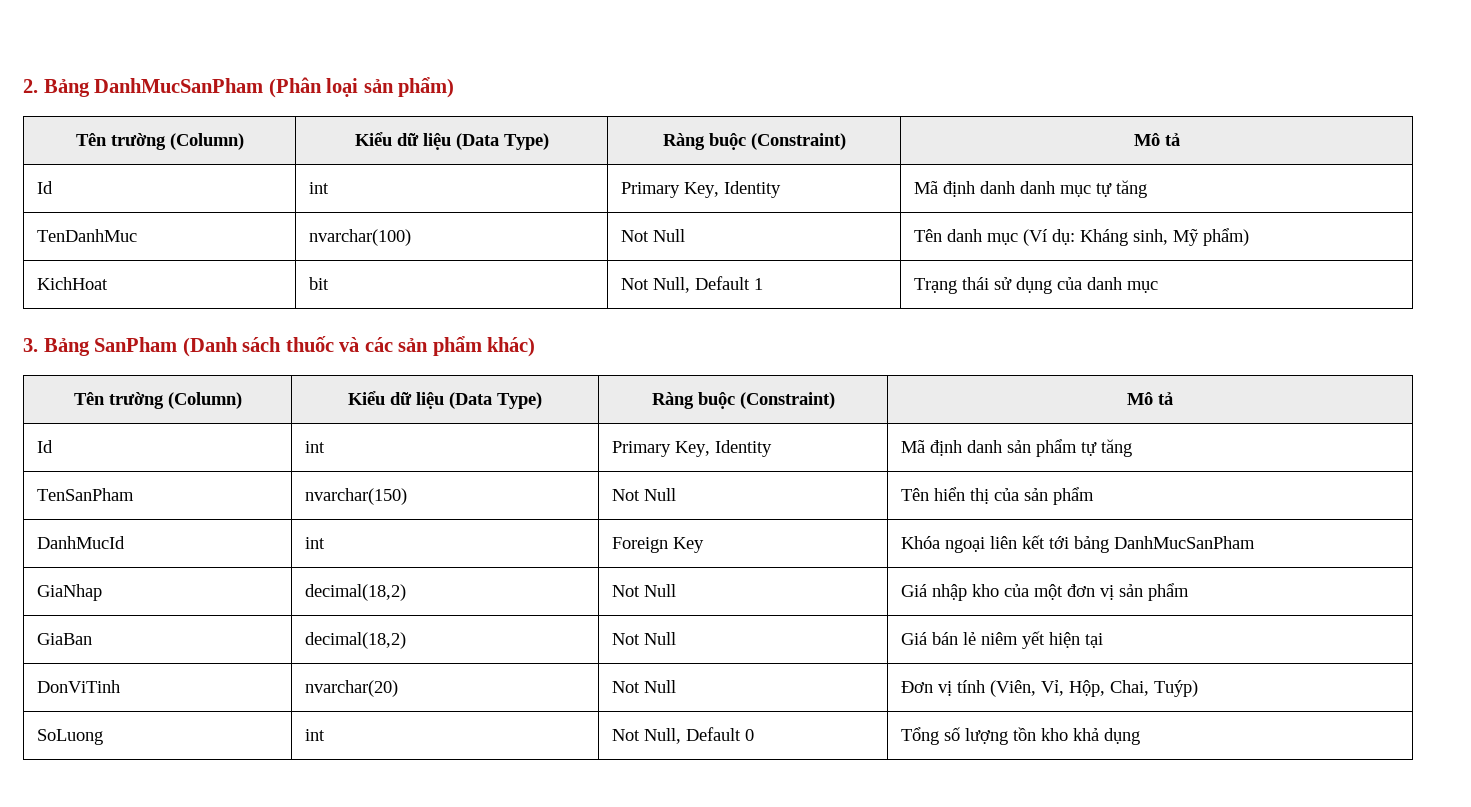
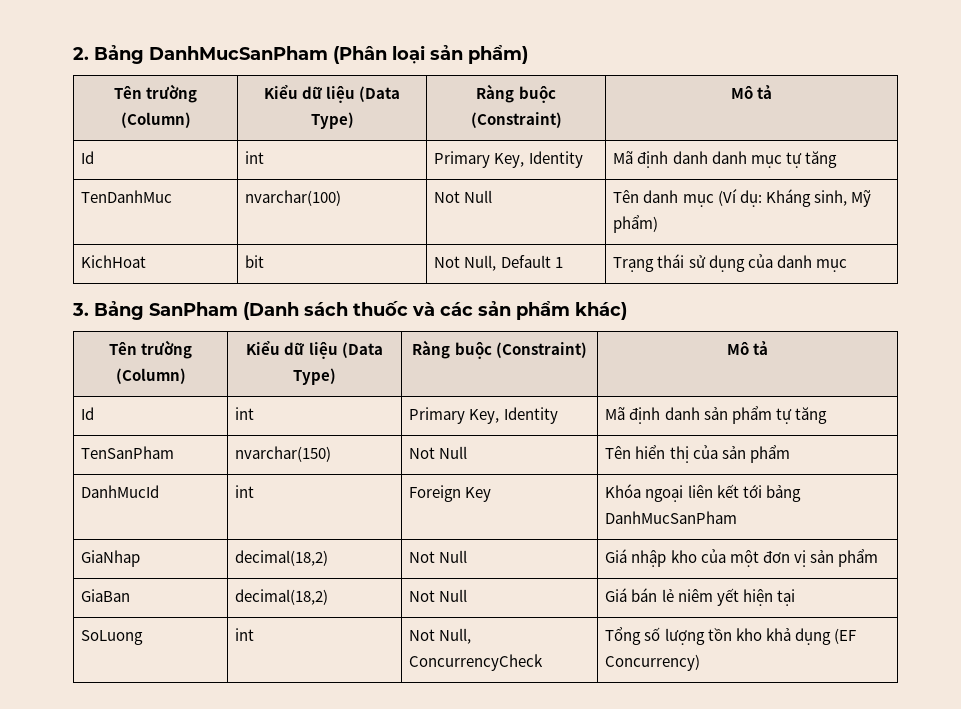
- DonViTinh | nvarchar(20) | Not Null | Đơn vị tính (Viên, Vỉ, Hộp, Chai, Tuýp)
- SoLuong | int | Not Null, Default 0 | Tổng số lượng tồn kho khả dụng
+ SoLuong | int | Not Null, ConcurrencyCheck | Tổng số lượng tồn kho khả dụng (EF Concurrency)

